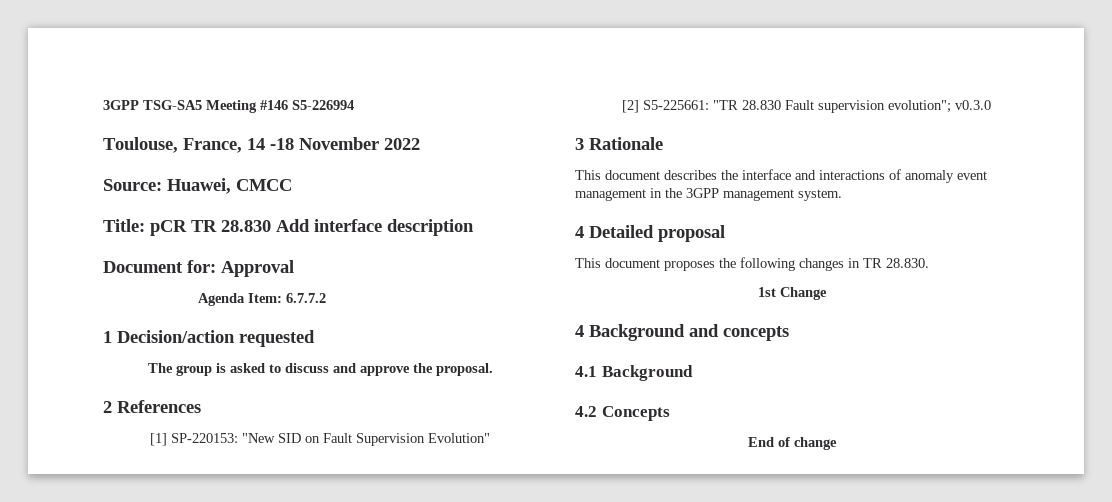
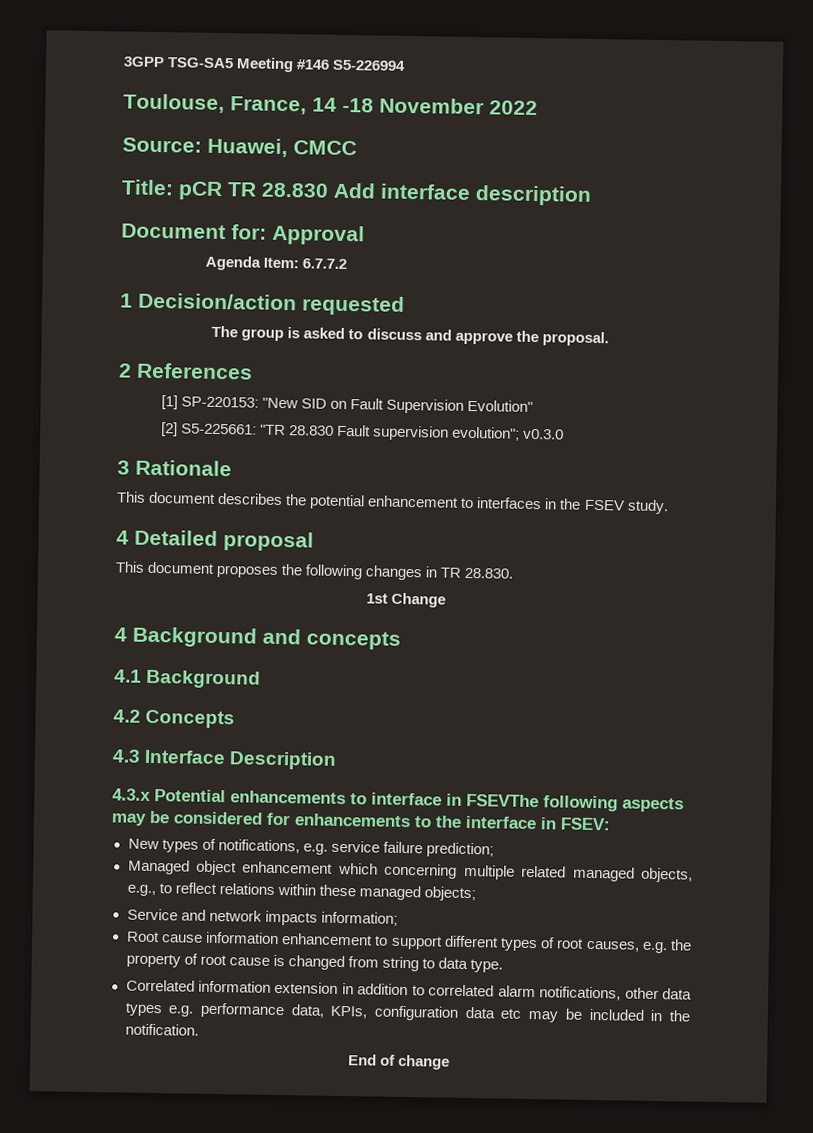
- This document describes the interface and interactions of anomaly event management in the 3GPP management system.
+ This document describes the potential enhancement to interfaces in the FSEV study.
+ 4.3 Interface Description
+ 4.3.x Potential enhancements to interface in FSEVThe following aspects may be considered for enhancements to the interface in FSEV:
+ New types of notifications, e.g. service failure prediction;
+ Managed object enhancement which concerning multiple related managed objects, e.g., to reflect relations within these managed objects;
+ Service and network impacts information;
+ Root cause information enhancement to support different types of root causes, e.g. the property of root cause is changed from string to data type.
+ Correlated information extension in addition to correlated alarm notifications, other data types e.g. performance data, KPIs, configuration data etc may be included in the notification.

